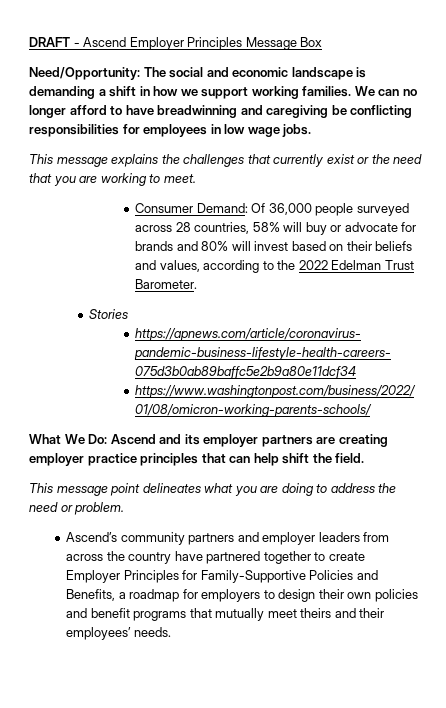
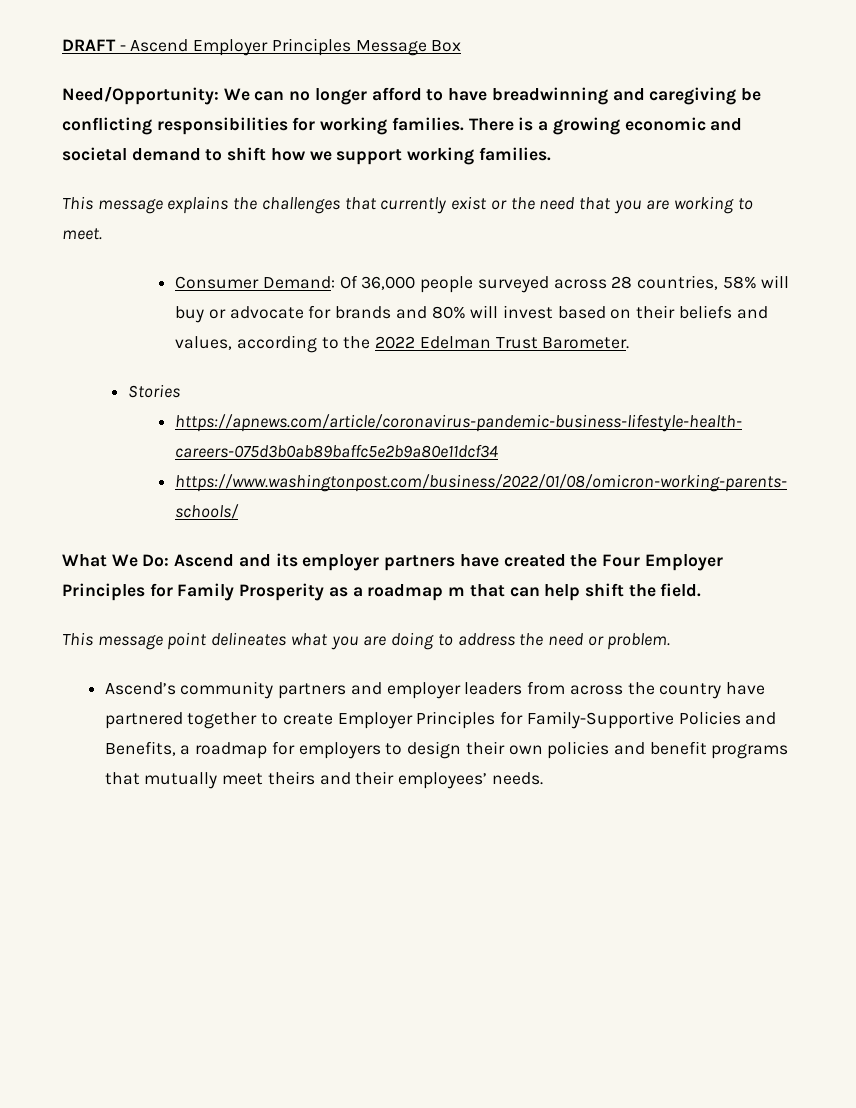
- Need/Opportunity: The social and economic landscape is demanding a shift in how we support working families. We can no longer afford to have breadwinning and caregiving be conflicting responsibilities for employees in low wage jobs.
+ Need/Opportunity: We can no longer afford to have breadwinning and caregiving be conflicting responsibilities for working families. There is a growing economic and societal demand to shift how we support working families.
- What We Do: Ascend and its employer partners are creating employer practice principles that can help shift the field.
+ What We Do: Ascend and its employer partners have created the Four Employer Principles for Family Prosperity as a roadmap m that can help shift the field.

